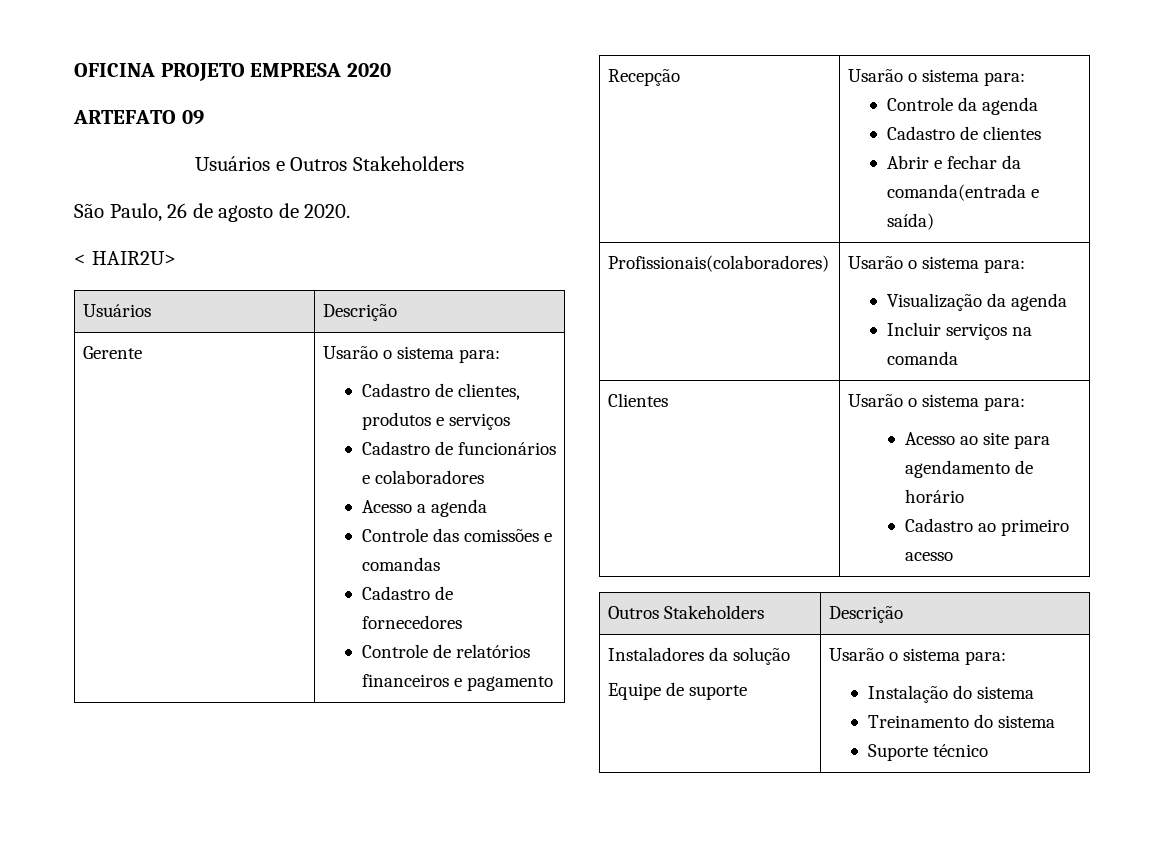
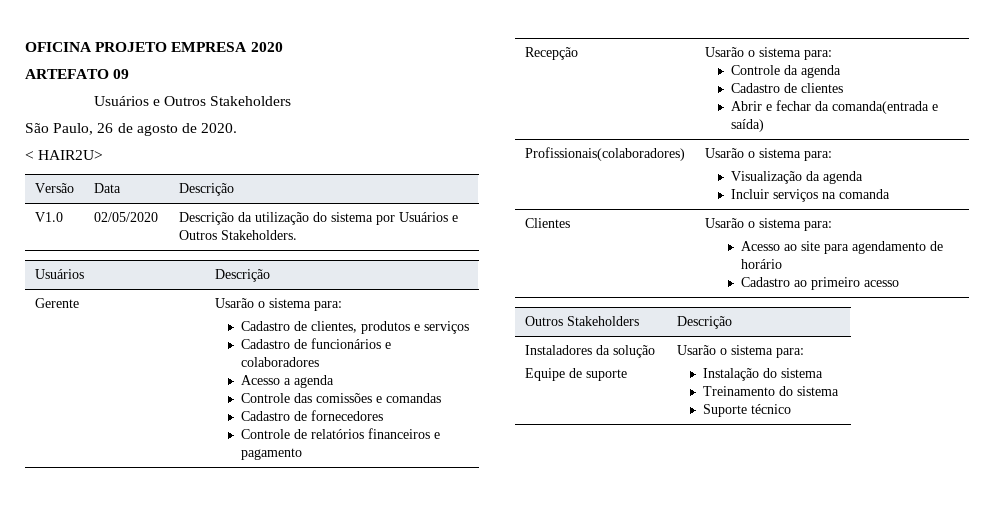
+ Versão | Data | Descrição
+ V1.0 | 02/05/2020 | Descrição da utilização do sistema por Usuários e Outros Stakeholders.

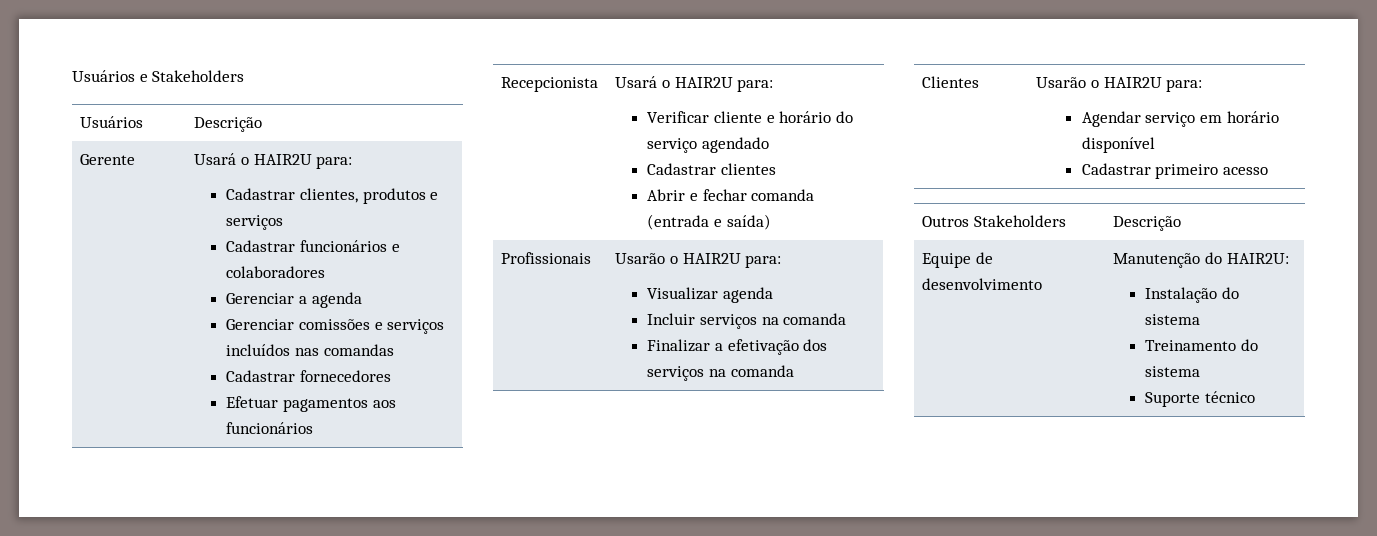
- OFICINA PROJETO EMPRESA 2020
- ARTEFATO 09
- Usuários e Outros Stakeholders
- São Paulo, 26 de agosto de 2020.
- < HAIR2U>
- Versão | Data | Descrição
- V1.0 | 02/05/2020 | Descrição da utilização do sistema por Usuários e Outros Stakeholders.
+ Usuários e Stakeholders
- Gerente | Usarão o sistema para:
- Cadastro de clientes, produtos e serviços
- Cadastro de funcionários e colaboradores
- Acesso a agenda
- Controle das comissões e comandas
- Cadastro de fornecedores
- Controle de relatórios financeiros e pagamento
- Recepção | Usarão o sistema para:
- Controle da agenda
- Cadastro de clientes
- Abrir e fechar da comanda(entrada e saída)
+ Gerente | Usará o HAIR2U para:
+ Cadastrar clientes, produtos e serviços
+ Cadastrar funcionários e colaboradores
+ Gerenciar a agenda
+ Gerenciar comissões e serviços incluídos nas comandas
+ Cadastrar fornecedores
+ Efetuar pagamentos aos funcionários
+ Recepcionista | Usará o HAIR2U para:
+ Verificar cliente e horário do serviço agendado
+ Cadastrar clientes
+ Abrir e fechar comanda (entrada e saída)
- Profissionais(colaboradores) | Usarão o sistema para:
- Visualização da agenda
+ Profissionais | Usarão o HAIR2U para:
+ Visualizar agenda
  Incluir serviços na comanda
+ Finalizar a efetivação dos serviços na comanda
- Clientes | Usarão o sistema para:
- Acesso ao site para agendamento de horário
- Cadastro ao primeiro acesso
+ Clientes | Usarão o HAIR2U para:
+ Agendar serviço em horário disponível
+ Cadastrar primeiro acesso
- Instaladores da solução
- Equipe de suporte | Usarão o sistema para:
+ Equipe de desenvolvimento | Manutenção do HAIR2U:

